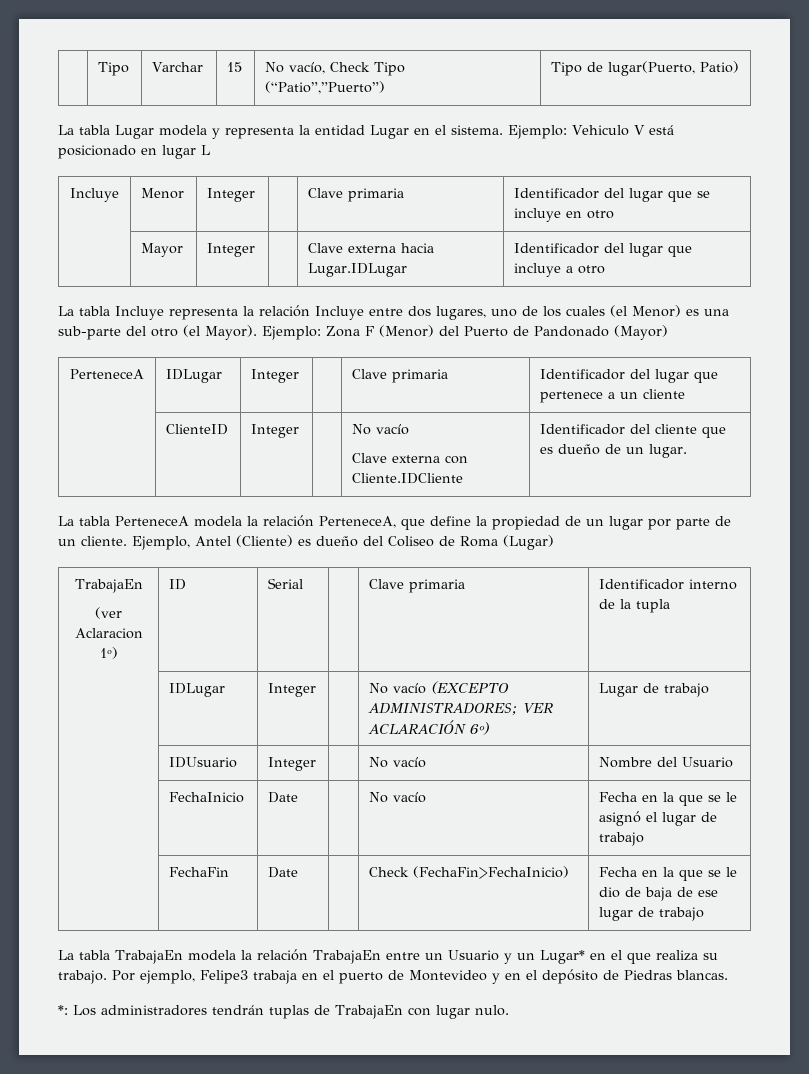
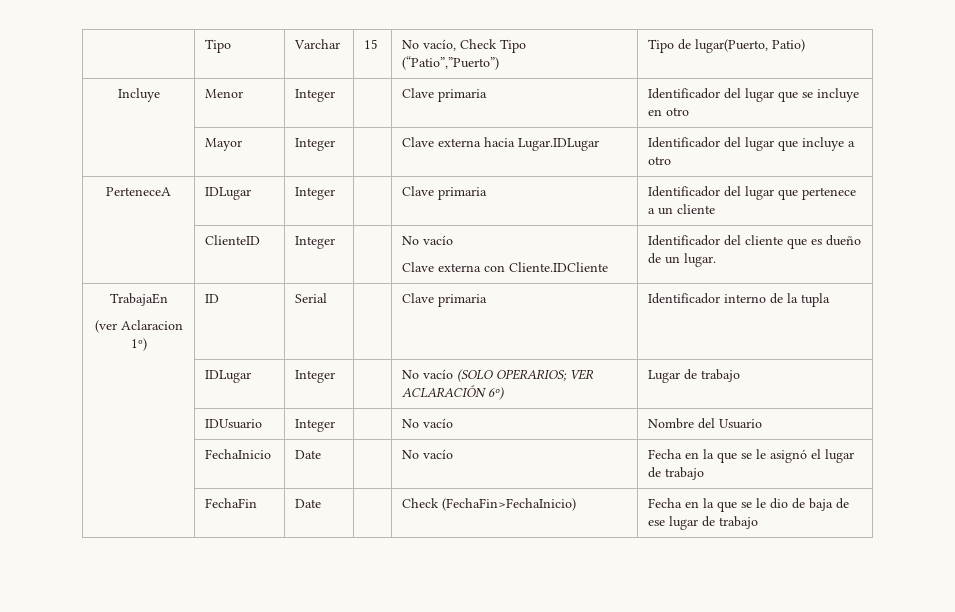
- La tabla Lugar modela y representa la entidad Lugar en el sistema. Ejemplo: Vehiculo V está posicionado en lugar L
- La tabla Incluye representa la relación Incluye entre dos lugares, uno de los cuales (el Menor) es una sub-parte del otro (el Mayor). Ejemplo: Zona F (Menor) del Puerto de Pandonado (Mayor)
- La tabla PerteneceA modela la relación PerteneceA, que define la propiedad de un lugar por parte de un cliente. Ejemplo, Antel (Cliente) es dueño del Coliseo de Roma (Lugar)
- | IDLugar | Integer | | No vacío (EXCEPTO ADMINISTRADORES; VER ACLARACIÓN 6º) | Lugar de trabajo
+ | IDLugar | Integer | | No vacío (SOLO OPERARIOS; VER ACLARACIÓN 6º) | Lugar de trabajo
- La tabla TrabajaEn modela la relación TrabajaEn entre un Usuario y un Lugar* en el que realiza su trabajo. Por ejemplo, Felipe3 trabaja en el puerto de Montevideo y en el depósito de Piedras blancas.
- *: Los administradores tendrán tuplas de TrabajaEn con lugar nulo.

